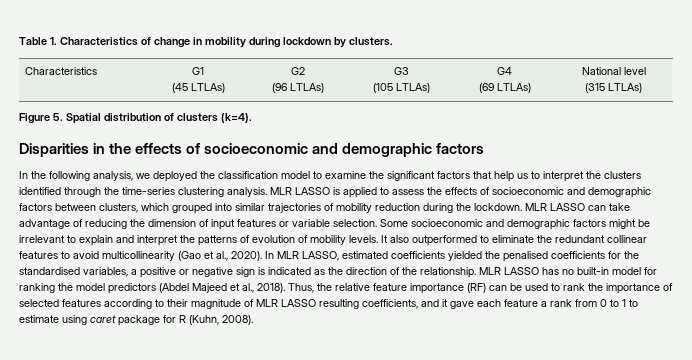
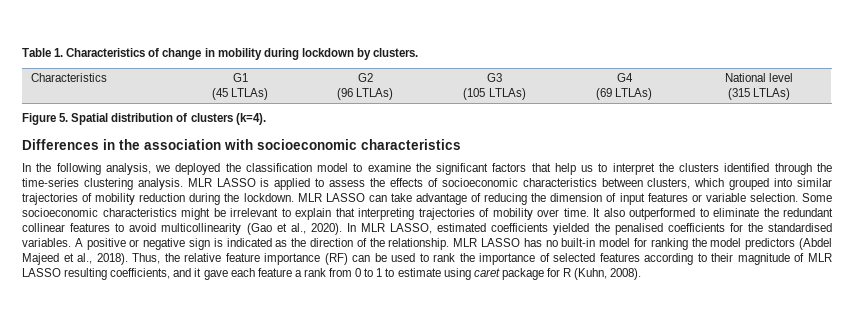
- Disparities in the effects of socioeconomic and demographic factors
+ Differences in the association with socioeconomic characteristics
- MLR LASSO is applied to assess the effects of socioeconomic and demographic factors between clusters, which grouped into similar trajectories of mobility reduction during the lockdown.
+ MLR LASSO is applied to assess the effects of socioeconomic characteristics between clusters, which grouped into similar trajectories of mobility reduction during the lockdown.
- Some socioeconomic and demographic factors might be irrelevant to explain and interpret the patterns of evolution of mobility levels.
+ Some socioeconomic characteristics might be irrelevant to explain that interpreting trajectories of mobility over time.
- In MLR LASSO, estimated coefficients yielded the penalised coefficients for the standardised variables, a positive or negative sign is indicated as the direction of the relationship.
+ In MLR LASSO, estimated coefficients yielded the penalised coefficients for the standardised variables. A positive or negative sign is indicated as the direction of the relationship.

